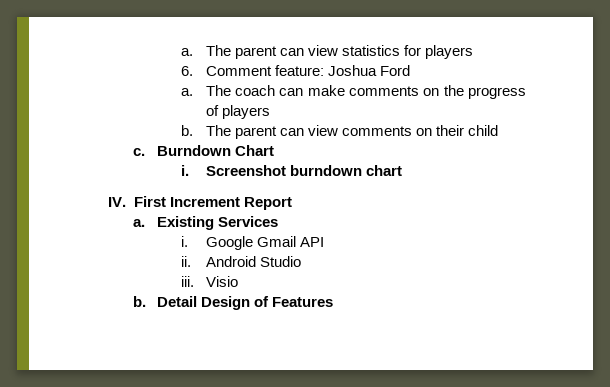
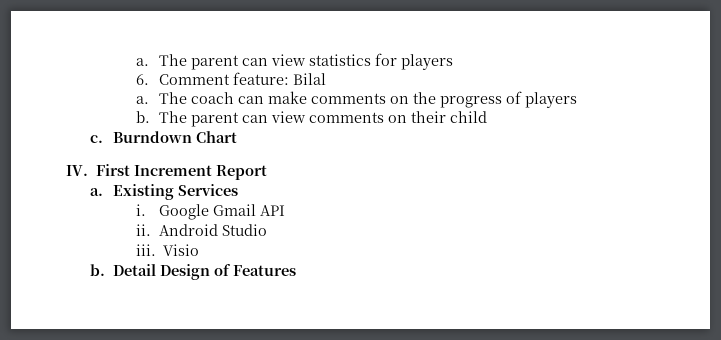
- 6. Comment feature: Joshua Ford
+ 6. Comment feature: Bilal
- i. Screenshot burndown chart

